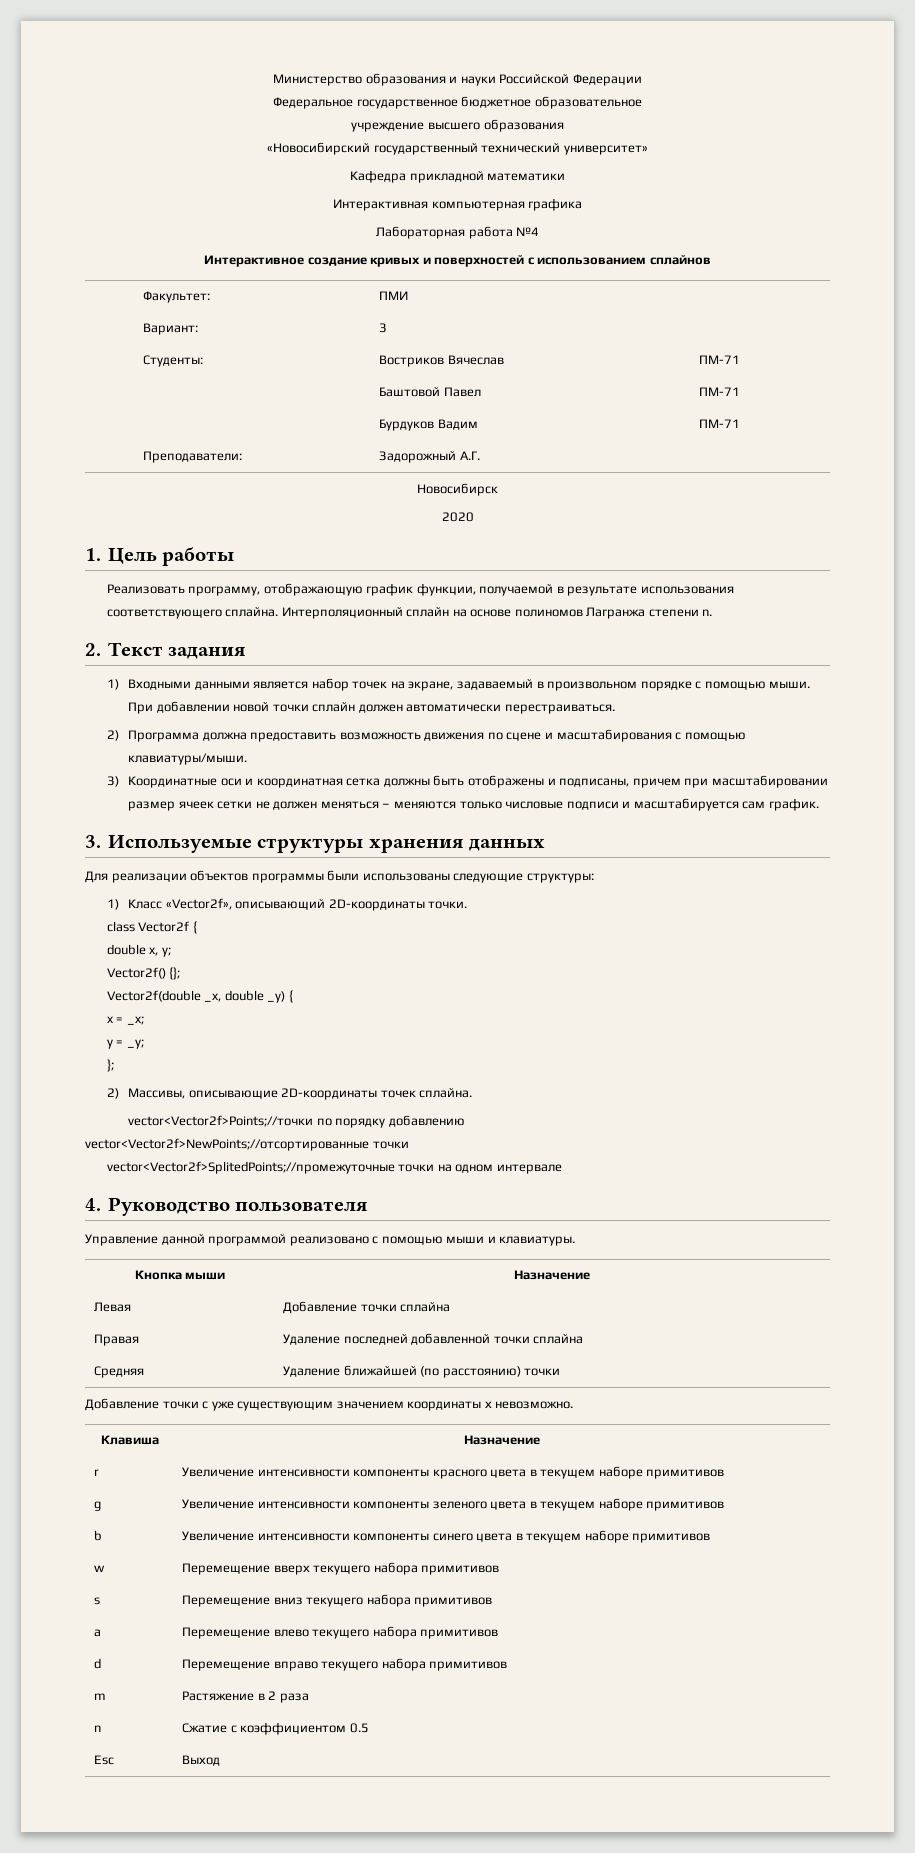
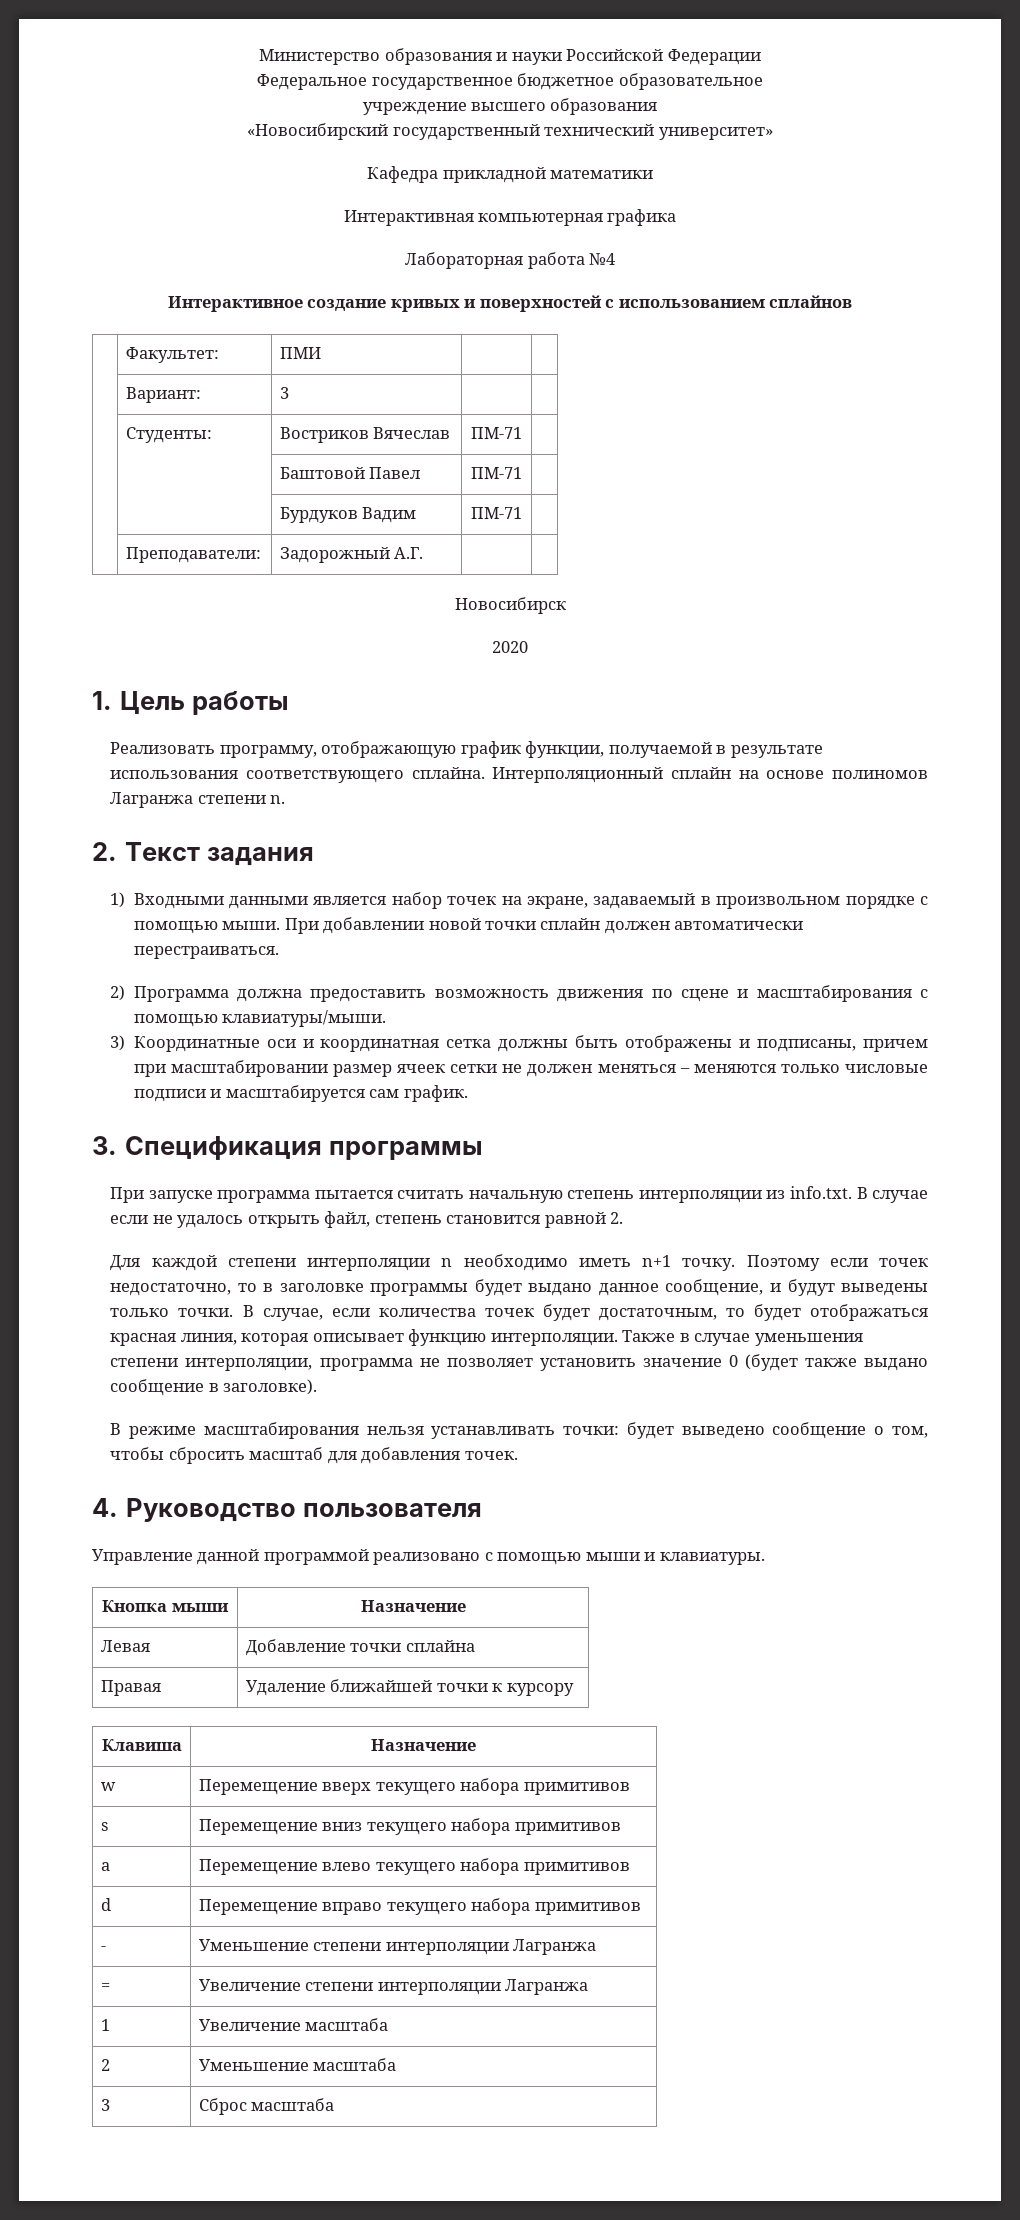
- 3. Используемые структуры хранения данных
- Для реализации объектов программы были использованы следующие структуры:
- 1) Класс «Vector2f», описывающий 2D-координаты точки.
- class Vector2f {
- double x, y;
- Vector2f() {};
- Vector2f(double _x, double _y) {
- x = _x;
- y = _y;
- };
- 2) Массивы, описывающие 2D-координаты точек сплайна.
- vector<Vector2f>Points;//точки по порядку добавлению
- vector<Vector2f>NewPoints;//отсортированные точки
- vector<Vector2f>SplitedPoints;//промежуточные точки на одном интервале
+ 3. Спецификация программы
+ При запуске программа пытается считать начальную степень интерполяции из info.txt. В случае если не удалось открыть файл, степень становится равной 2.
+ Для каждой степени интерполяции n необходимо иметь n+1 точку. Поэтому если точек недостаточно, то в заголовке программы будет выдано данное сообщение, и будут выведены только точки. В случае, если количества точек будет достаточным, то будет отображаться красная линия, которая описывает функцию интерполяции. Также в случае уменьшения степени интерполяции, программа не позволяет установить значение 0 (будет также выдано сообщение в заголовке).
+ В режиме масштабирования нельзя устанавливать точки: будет выведено сообщение о том, чтобы сбросить масштаб для добавления точек.
- Правая | Удаление последней добавленной точки сплайна
- Средняя | Удаление ближайшей (по расстоянию) точки
- Добавление точки с уже существующим значением координаты х невозможно.
+ Правая | Удаление ближайшей точки к курсору
  Клавиша | Назначение
- r | Увеличение интенсивности компоненты красного цвета в текущем наборе примитивов
- g | Увеличение интенсивности компоненты зеленого цвета в текущем наборе примитивов
- b | Увеличение интенсивности компоненты синего цвета в текущем наборе примитивов
- m | Растяжение в 2 раза
- n | Сжатие с коэффициентом 0.5
- Esc | Выход
+ - | Уменьшение степени интерполяции Лагранжа
+ = | Увеличение степени интерполяции Лагранжа
+ 1 | Увеличение масштаба
+ 2 | Уменьшение масштаба
+ 3 | Сброс масштаба

